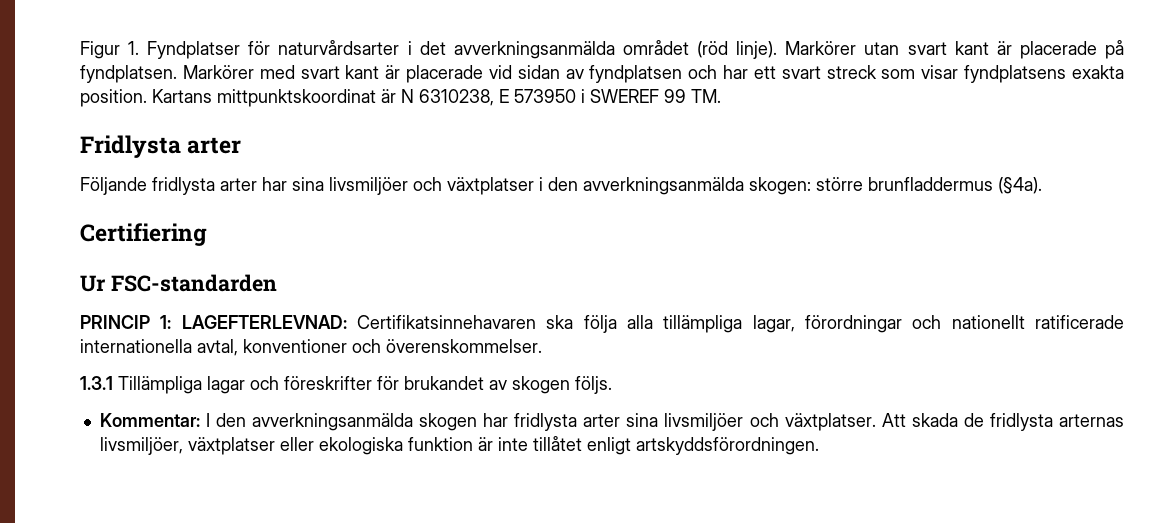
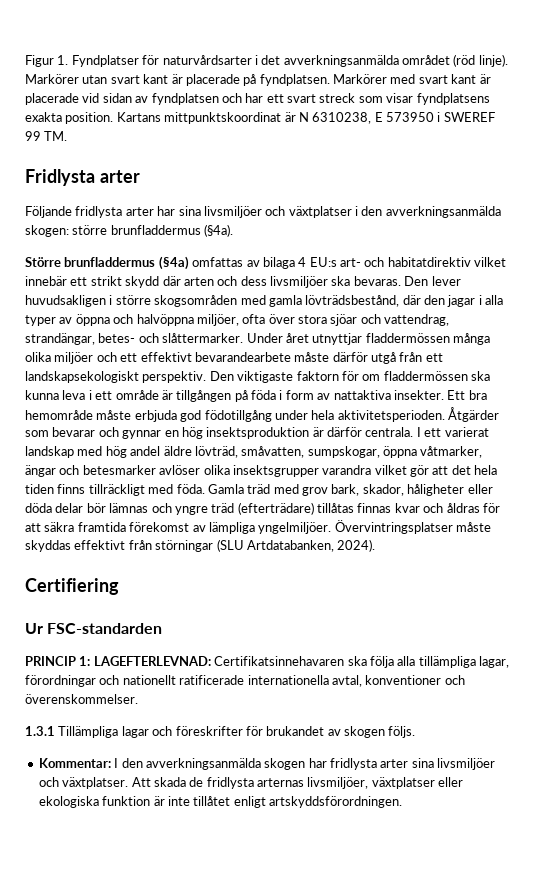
+ Större brunfladdermus (§4a) omfattas av bilaga 4 EU:s art- och habitatdirektiv vilket innebär ett strikt skydd där arten och dess livsmiljöer ska bevaras. Den lever huvudsakligen i större skogsområden med gamla lövträdsbestånd, där den jagar i alla typer av öppna och halvöppna miljöer, ofta över stora sjöar och vattendrag, strandängar, betes- och slåttermarker. Under året utnyttjar fladdermössen många olika miljöer och ett effektivt bevarandearbete måste därför utgå från ett landskapsekologiskt perspektiv. Den viktigaste faktorn för om fladdermössen ska kunna leva i ett område är tillgången på föda i form av nattaktiva insekter. Ett bra hemområde måste erbjuda god födotillgång under hela aktivitetsperioden. Åtgärder som bevarar och gynnar en hög insektsproduktion är därför centrala. I ett varierat landskap med hög andel äldre lövträd, småvatten, sumpskogar, öppna våtmarker, ängar och betesmarker avlöser olika insektsgrupper varandra vilket gör att det hela tiden finns tillräckligt med föda. Gamla träd med grov bark, skador, håligheter eller döda delar bör lämnas och yngre träd (efterträdare) tillåtas finnas kvar och åldras för att säkra framtida förekomst av lämpliga yngelmiljöer. Övervintringsplatser måste skyddas effektivt från störningar (SLU Artdatabanken, 2024).

